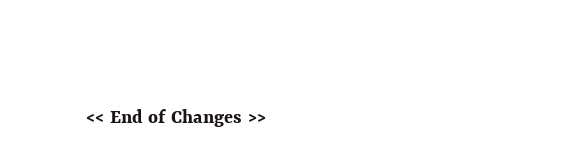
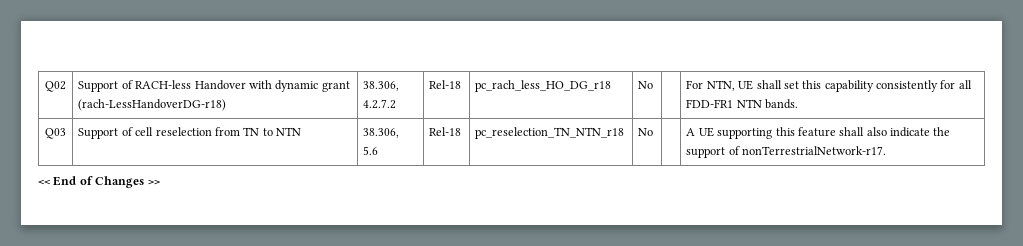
+ Q02 | Support of RACH-less Handover with dynamic grant (rach-LessHandoverDG-r18) | 38.306, 4.2.7.2 | Rel-18 | pc_rach_less_HO_DG_r18 | No | | For NTN, UE shall set this capability consistently for all FDD-FR1 NTN bands.
+ Q03 | Support of cell reselection from TN to NTN | 38.306, 5.6 | Rel-18 | pc_reselection_TN_NTN_r18 | No | | A UE supporting this feature shall also indicate the support of nonTerrestrialNetwork-r17.

